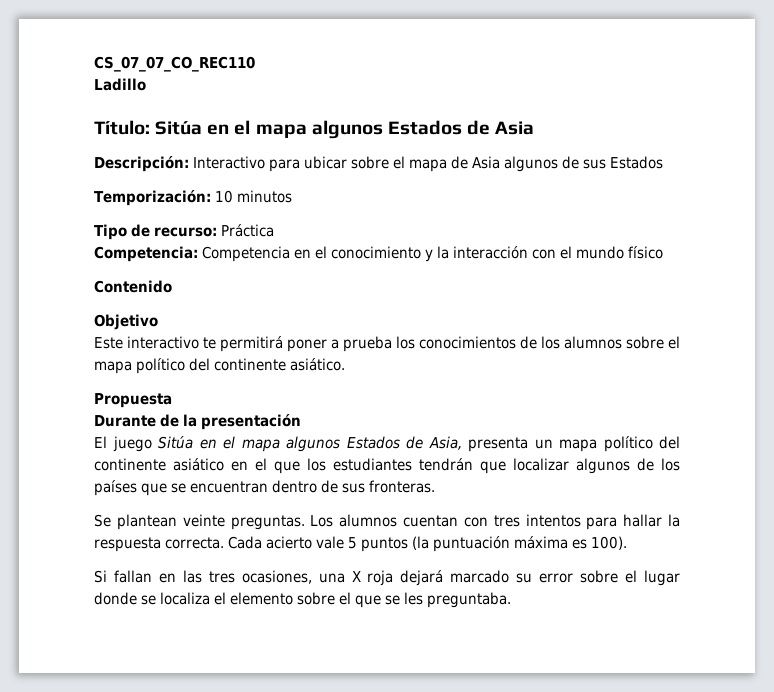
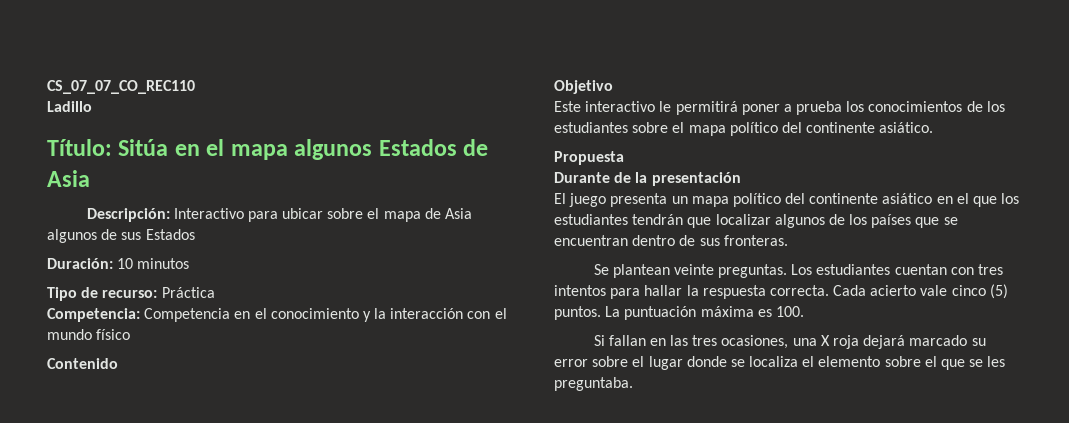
- Temporización: 10 minutos
+ Duración: 10 minutos
- Este interactivo te permitirá poner a prueba los conocimientos de los alumnos sobre el mapa político del continente asiático.
+ Este interactivo le permitirá poner a prueba los conocimientos de los estudiantes sobre el mapa político del continente asiático.
- El juego Sitúa en el mapa algunos Estados de Asia, presenta un mapa político del continente asiático en el que los estudiantes tendrán que localizar algunos de los países que se encuentran dentro de sus fronteras.
+ El juego presenta un mapa político del continente asiático en el que los estudiantes tendrán que localizar algunos de los países que se encuentran dentro de sus fronteras.
- Los alumnos cuentan con tres intentos para hallar la respuesta correcta.
+ Los estudiantes cuentan con tres intentos para hallar la respuesta correcta.
- Cada acierto vale 5 puntos (la puntuación máxima es 100).
+ Cada acierto vale cinco (5) puntos. La puntuación máxima es 100.

